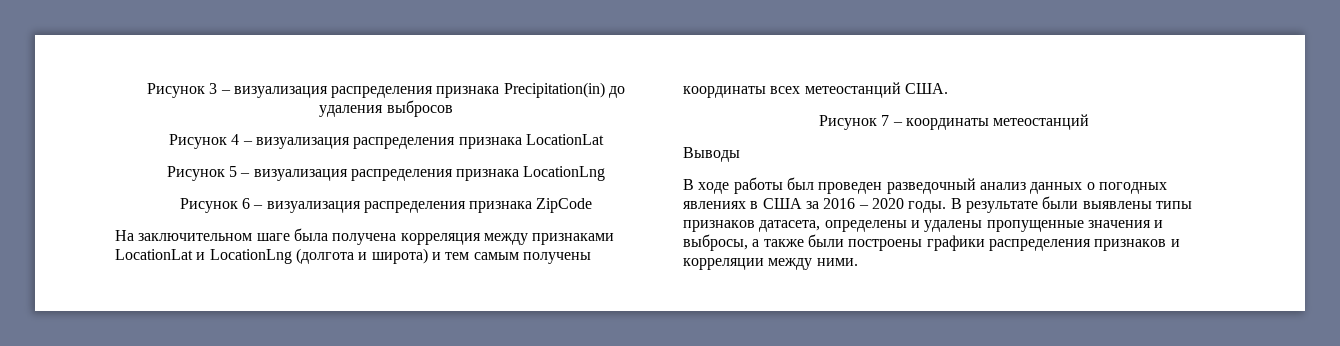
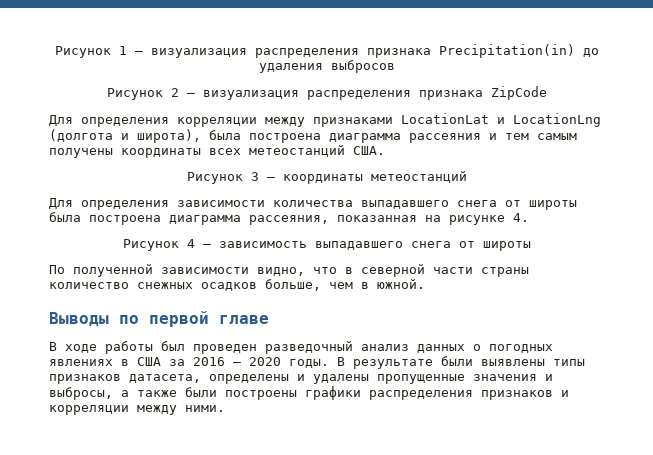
- Рисунок 3 – визуализация распределения признака Precipitation(in) до удаления выбросов
+ Рисунок 1 – визуализация распределения признака Precipitation(in) до удаления выбросов
- Рисунок 4 – визуализация распределения признака LocationLat
- Рисунок 5 – визуализация распределения признака LocationLng
- Рисунок 6 – визуализация распределения признака ZipCode
+ Рисунок 2 – визуализация распределения признака ZipCode
- На заключительном шаге была получена корреляция между признаками LocationLat и LocationLng (долгота и широта) и тем самым получены координаты всех метеостанций США.
+ Для определения корреляции между признаками LocationLat и LocationLng (долгота и широта), была построена диаграмма рассеяния и тем самым получены координаты всех метеостанций США.
- Рисунок 7 – координаты метеостанций
+ Рисунок 3 – координаты метеостанций
- Выводы
+ Для определения зависимости количества выпадавшего снега от широты была построена диаграмма рассеяния, показанная на рисунке 4.
+ Рисунок 4 – зависимость выпадавшего снега от широты
+ По полученной зависимости видно, что в северной части страны количество снежных осадков больше, чем в южной.
+ Выводы по первой главе

